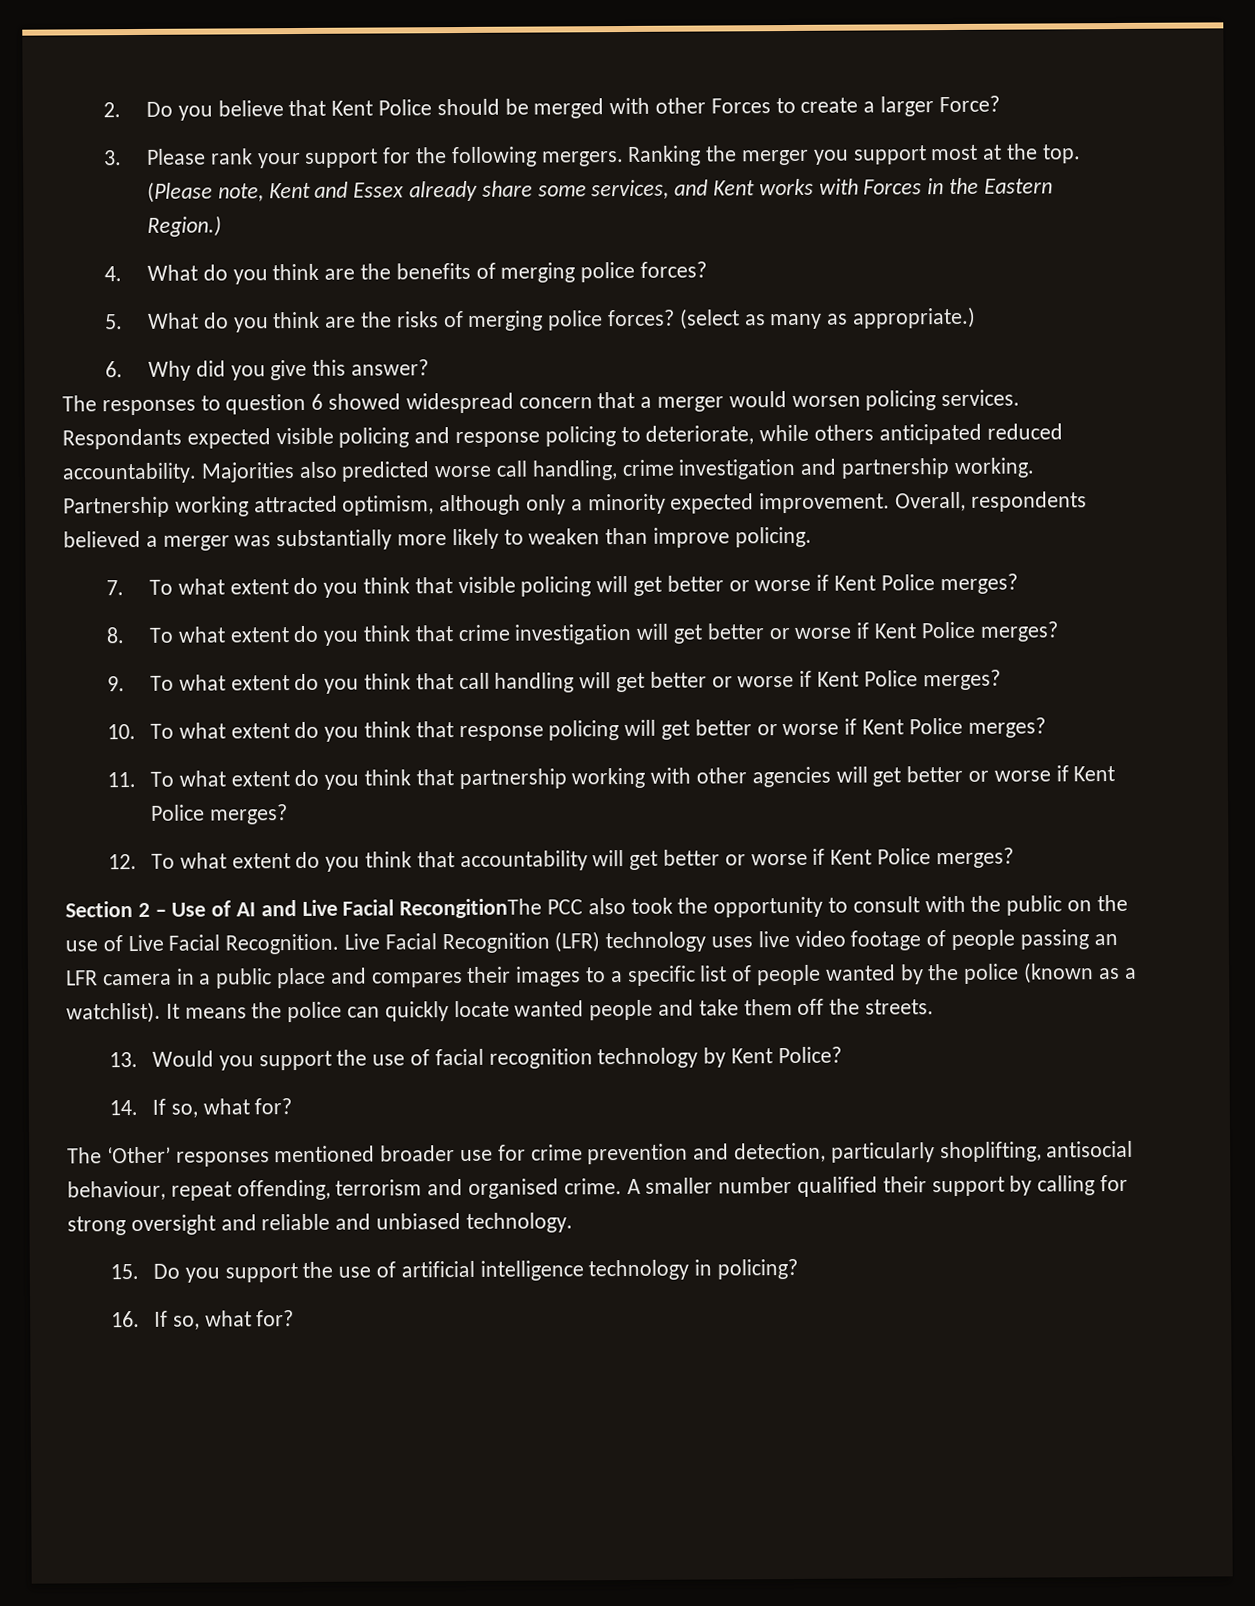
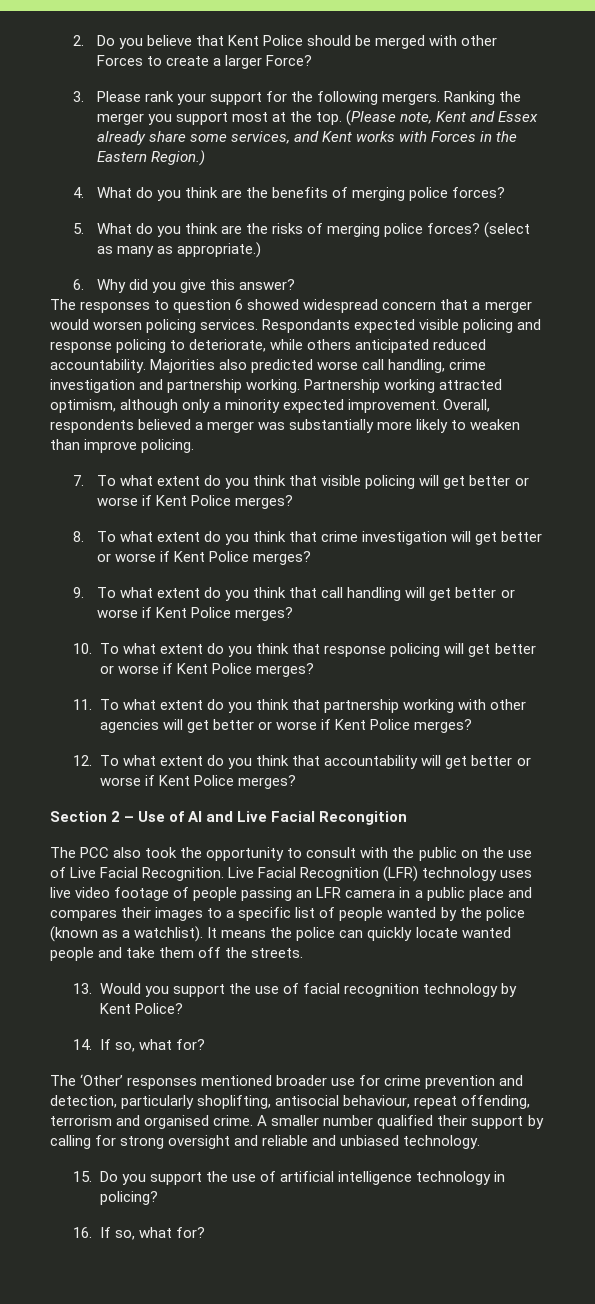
- Section 2 – Use of AI and Live Facial RecongitionThe PCC also took the opportunity to consult with the public on the use of Live Facial Recognition.
+ Section 2 – Use of AI and Live Facial Recongition
+ The PCC also took the opportunity to consult with the public on the use of Live Facial Recognition.

